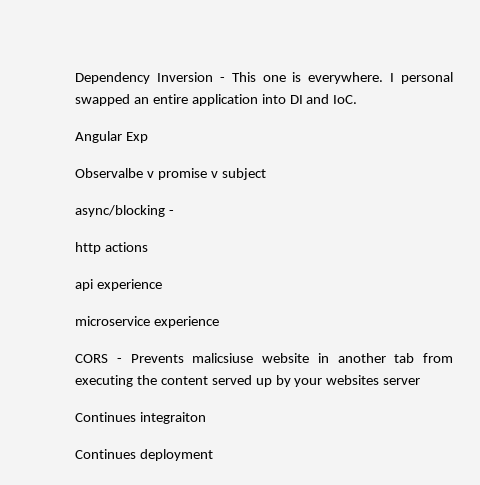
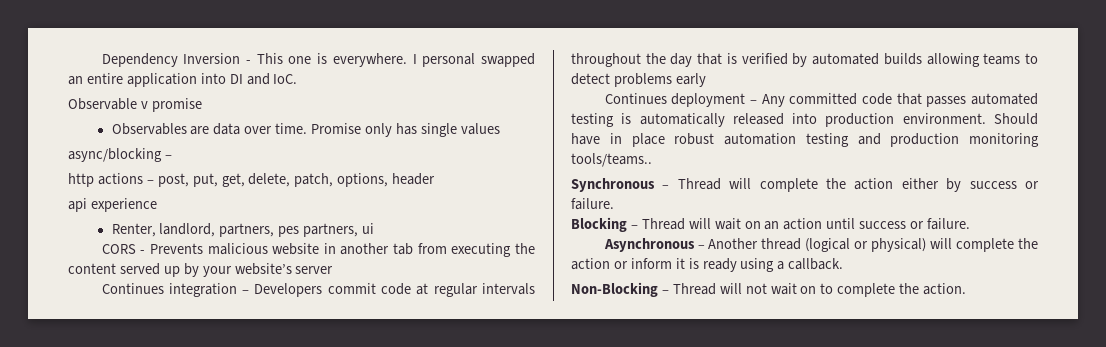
- Angular Exp
- Observalbe v promise v subject
- async/blocking -
- http actions
+ Observable v promise
+ Observables are data over time. Promise only has single values
+ async/blocking –
+ http actions – post, put, get, delete, patch, options, header
  api experience
- microservice experience
+ Renter, landlord, partners, pes partners, ui
- CORS - Prevents malicsiuse website in another tab from executing the content served up by your websites server
+ CORS - Prevents malicious website in another tab from executing the content served up by your website’s server
- Continues integraiton
- Continues deployment
+ Continues integration – Developers commit code at regular intervals throughout the day that is verified by automated builds allowing teams to detect problems early
+ Continues deployment – Any committed code that passes automated testing is automatically released into production environment. Should have in place robust automation testing and production monitoring tools/teams..
+ Synchronous – Thread will complete the action either by success or failure.
+ Blocking – Thread will wait on an action until success or failure.
+ Asynchronous – Another thread (logical or physical) will complete the action or inform it is ready using a callback.
+ Non-Blocking – Thread will not wait on to complete the action.

